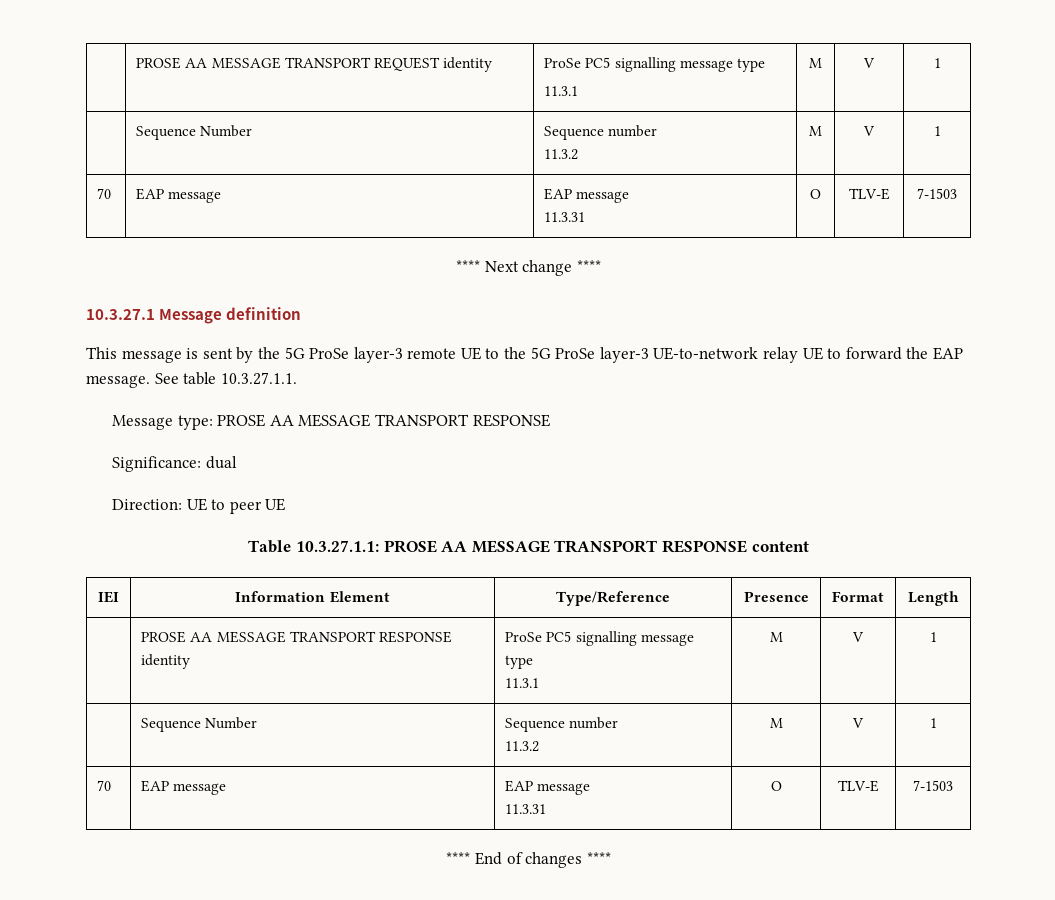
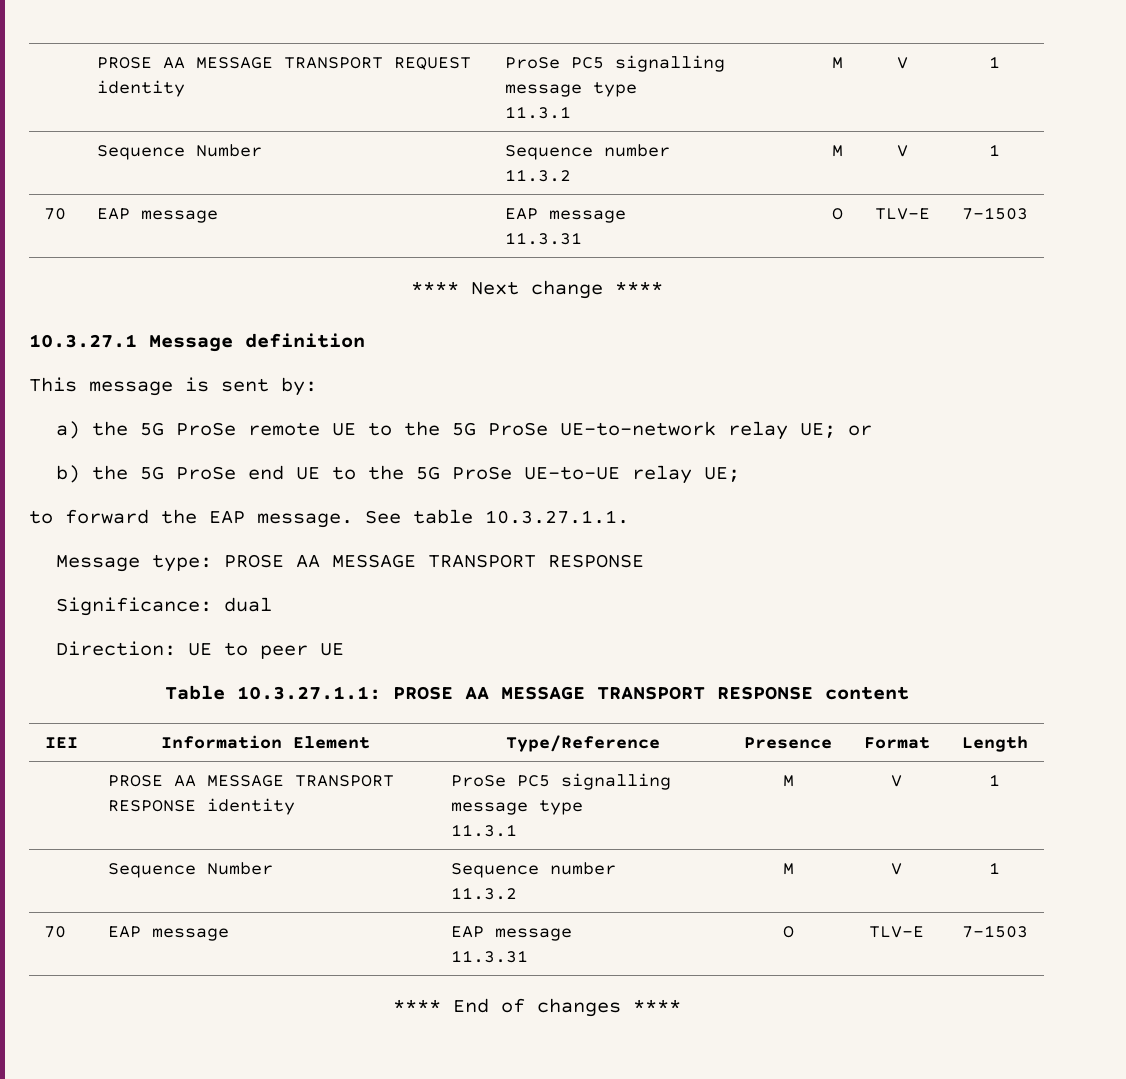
- This message is sent by the 5G ProSe layer-3 remote UE to the 5G ProSe layer-3 UE-to-network relay UE to forward the EAP message.
+ This message is sent by:
+ a) the 5G ProSe remote UE to the 5G ProSe UE-to-network relay UE; or
+ b) the 5G ProSe end UE to the 5G ProSe UE-to-UE relay UE;
+ to forward the EAP message.

